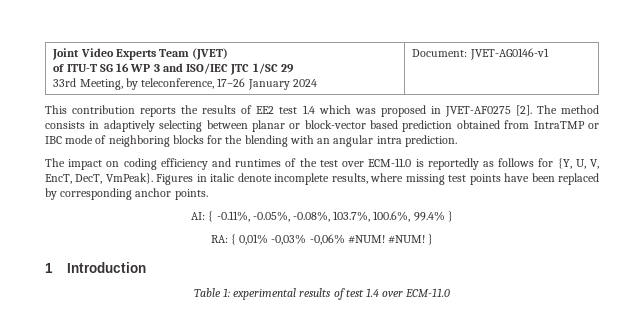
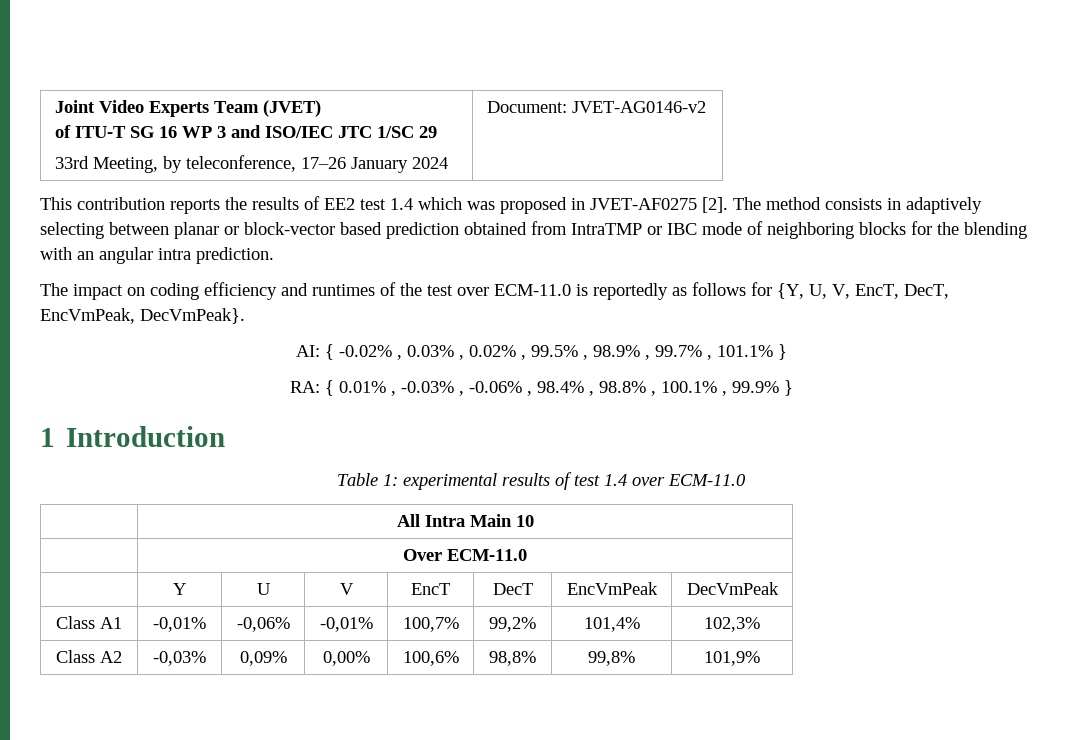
  Joint Video Experts Team (JVET)
  of ITU-T SG 16 WP 3 and ISO/IEC JTC 1/SC 29
- 33rd Meeting, by teleconference, 17–26 January 2024 | Document: JVET-AG0146-v1
+ 33rd Meeting, by teleconference, 17–26 January 2024 | Document: JVET-AG0146-v2
- The impact on coding efficiency and runtimes of the test over ECM-11.0 is reportedly as follows for {Y, U, V, EncT, DecT, VmPeak}. Figures in italic denote incomplete results, where missing test points have been replaced by corresponding anchor points.
- AI: { -0.11%, -0.05%, -0.08%, 103.7%, 100.6%, 99.4% }
- RA: { 0,01% -0,03% -0,06% #NUM! #NUM! }
+ The impact on coding efficiency and runtimes of the test over ECM-11.0 is reportedly as follows for {Y, U, V, EncT, DecT, EncVmPeak, DecVmPeak}.
+ AI: { -0.02% , 0.03% , 0.02% , 99.5% , 98.9% , 99.7% , 101.1% }
+ RA: { 0.01% , -0.03% , -0.06% , 98.4% , 98.8% , 100.1% , 99.9% }
+ | All Intra Main 10
+ | Over ECM-11.0
+ | Y | U | V | EncT | DecT | EncVmPeak | DecVmPeak
+ Class A1 | -0,01% | -0,06% | -0,01% | 100,7% | 99,2% | 101,4% | 102,3%
+ Class A2 | -0,03% | 0,09% | 0,00% | 100,6% | 98,8% | 99,8% | 101,9%

